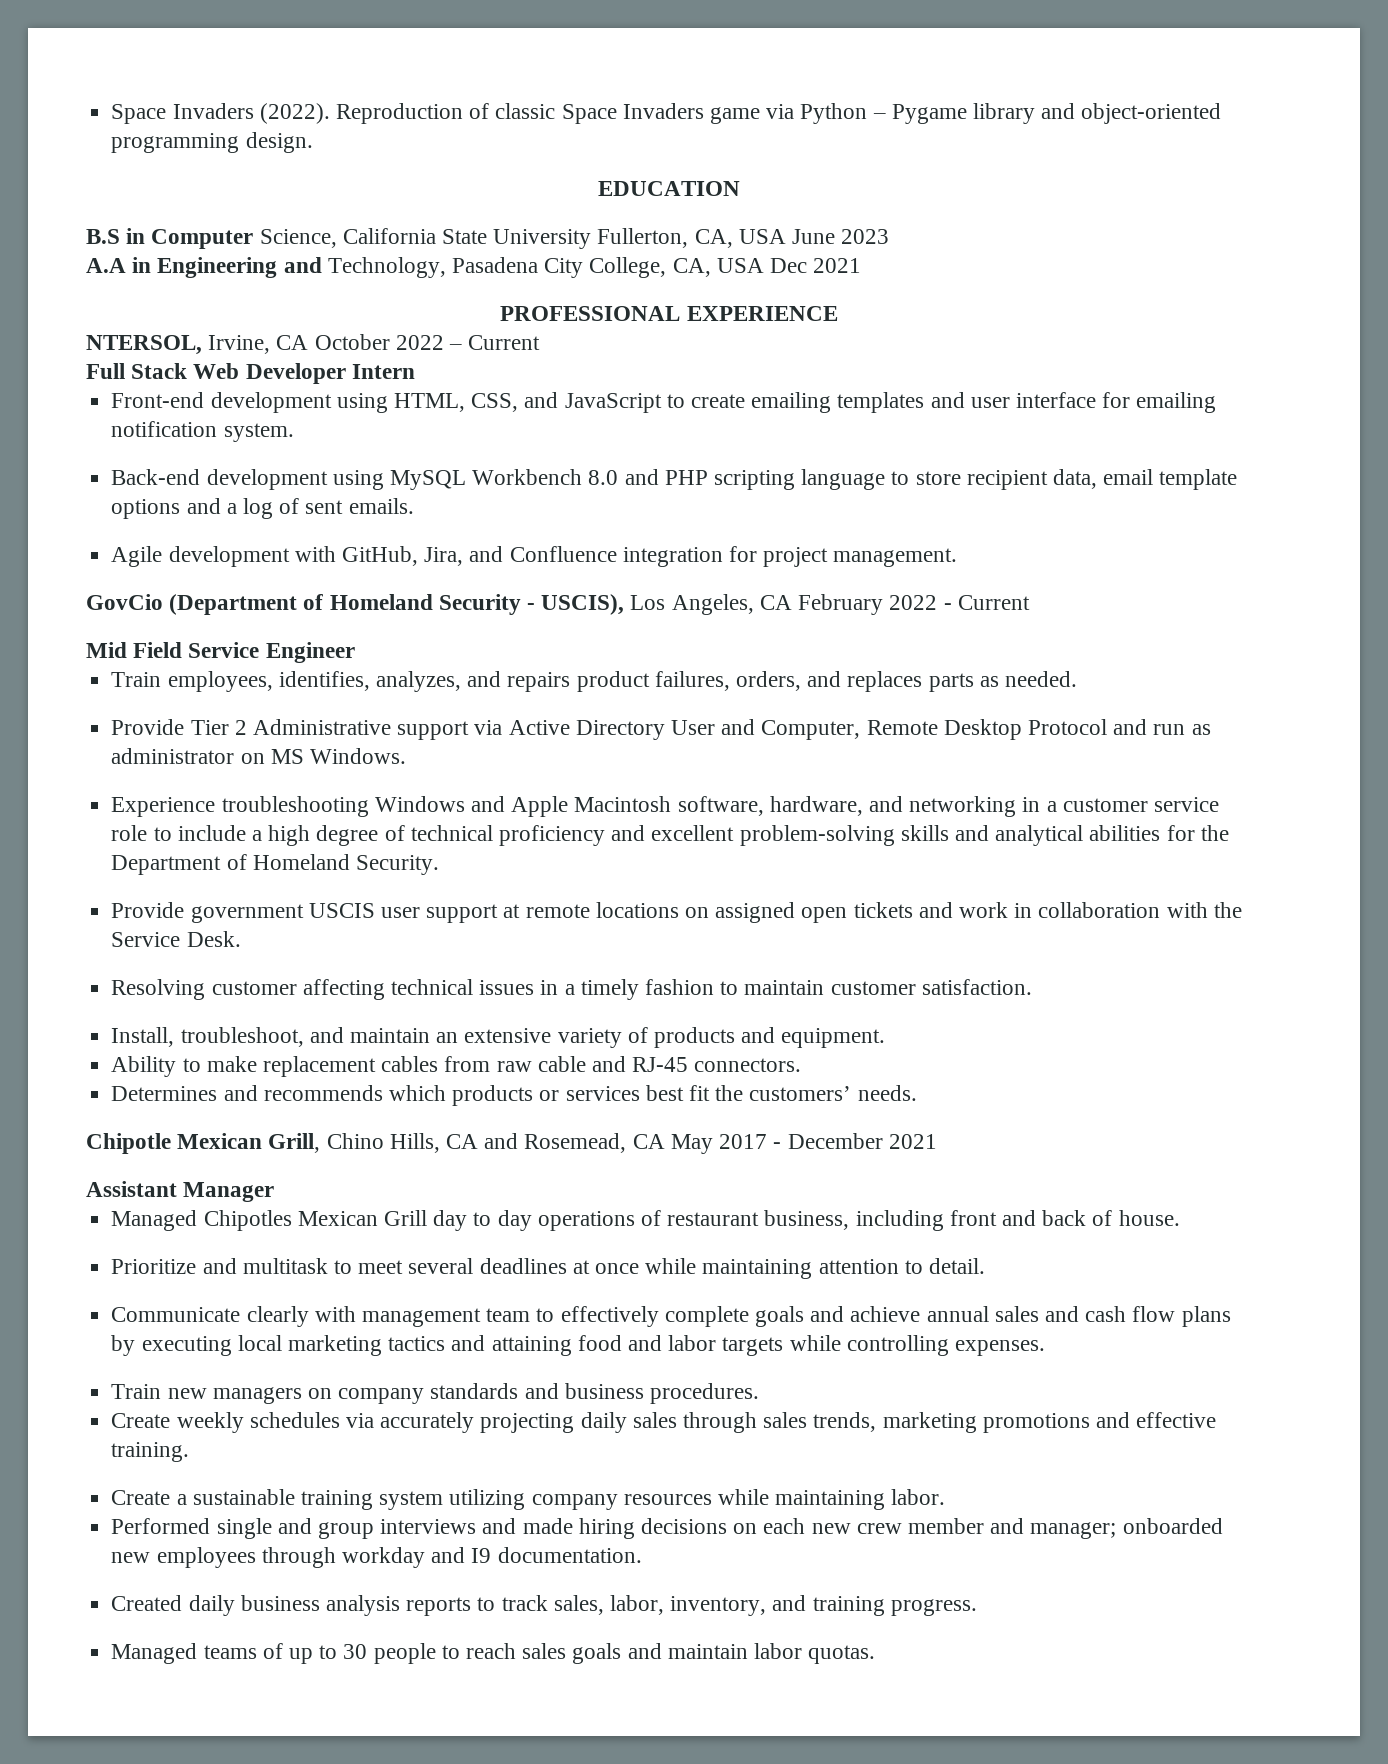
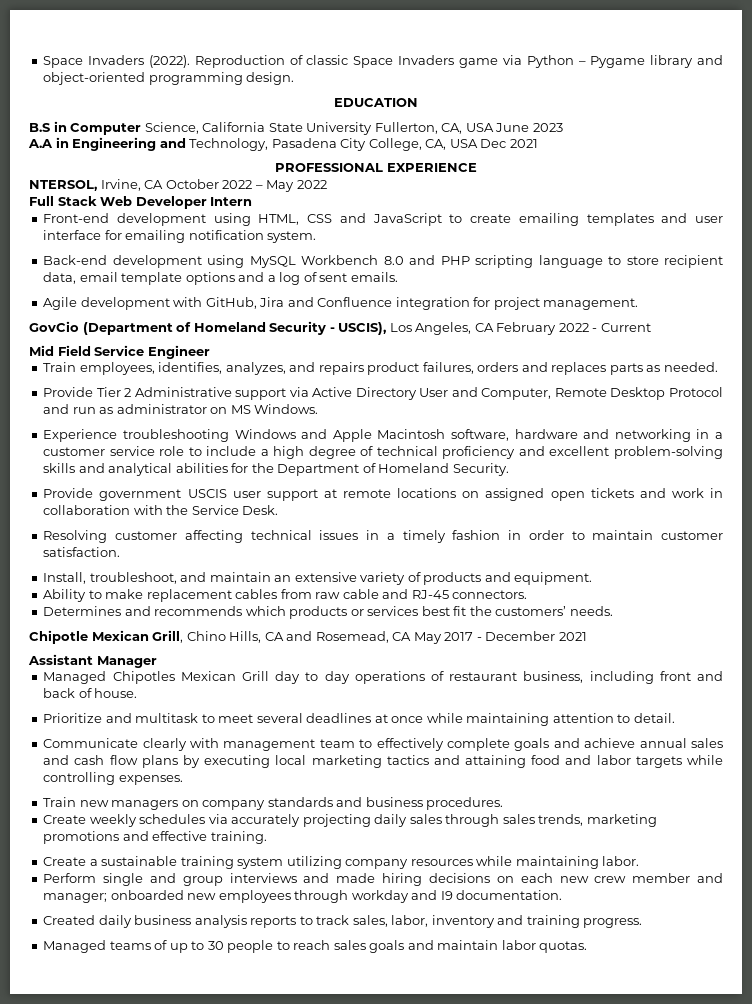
- NTERSOL, Irvine, CA October 2022 – Current
+ NTERSOL, Irvine, CA October 2022 – May 2022
- Front-end development using HTML, CSS, and JavaScript to create emailing templates and user interface for emailing notification system.
+ Front-end development using HTML, CSS and JavaScript to create emailing templates and user interface for emailing notification system.
- Agile development with GitHub, Jira, and Confluence integration for project management.
+ Agile development with GitHub, Jira and Confluence integration for project management.
- Train employees, identifies, analyzes, and repairs product failures, orders, and replaces parts as needed.
+ Train employees, identifies, analyzes, and repairs product failures, orders and replaces parts as needed.
- Experience troubleshooting Windows and Apple Macintosh software, hardware, and networking in a customer service role to include a high degree of technical proficiency and excellent problem-solving skills and analytical abilities for the Department of Homeland Security.
+ Experience troubleshooting Windows and Apple Macintosh software, hardware and networking in a customer service role to include a high degree of technical proficiency and excellent problem-solving skills and analytical abilities for the Department of Homeland Security.
- Resolving customer affecting technical issues in a timely fashion to maintain customer satisfaction.
+ Resolving customer affecting technical issues in a timely fashion in order to maintain customer satisfaction.
- Performed single and group interviews and made hiring decisions on each new crew member and manager; onboarded new employees through workday and I9 documentation.
+ Perform single and group interviews and made hiring decisions on each new crew member and manager; onboarded new employees through workday and I9 documentation.
- Created daily business analysis reports to track sales, labor, inventory, and training progress.
+ Created daily business analysis reports to track sales, labor, inventory and training progress.

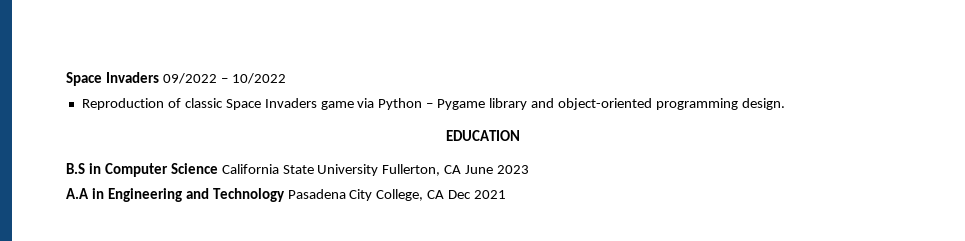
- Space Invaders (2022). Reproduction of classic Space Invaders game via Python – Pygame library and object-oriented programming design.
+ Space Invaders 09/2022 – 10/2022
+ Reproduction of classic Space Invaders game via Python – Pygame library and object-oriented programming design.
- B.S in Computer Science, California State University Fullerton, CA, USA June 2023
+ B.S in Computer Science California State University Fullerton, CA June 2023
- A.A in Engineering and Technology, Pasadena City College, CA, USA Dec 2021
+ A.A in Engineering and Technology Pasadena City College, CA Dec 2021
- PROFESSIONAL EXPERIENCE
- NTERSOL, Irvine, CA October 2022 – May 2022
- Full Stack Web Developer Intern
- Front-end development using HTML, CSS and JavaScript to create emailing templates and user interface for emailing notification system.
- Back-end development using MySQL Workbench 8.0 and PHP scripting language to store recipient data, email template options and a log of sent emails.
- Agile development with GitHub, Jira and Confluence integration for project management.
- GovCio (Department of Homeland Security - USCIS), Los Angeles, CA February 2022 - Current
- Mid Field Service Engineer
- Train employees, identifies, analyzes, and repairs product failures, orders and replaces parts as needed.
- Provide Tier 2 Administrative support via Active Directory User and Computer, Remote Desktop Protocol and run as administrator on MS Windows.
- Experience troubleshooting Windows and Apple Macintosh software, hardware and networking in a customer service role to include a high degree of technical proficiency and excellent problem-solving skills and analytical abilities for the Department of Homeland Security.
- Provide government USCIS user support at remote locations on assigned open tickets and work in collaboration with the Service Desk.
- Resolving customer affecting technical issues in a timely fashion in order to maintain customer satisfaction.
- Install, troubleshoot, and maintain an extensive variety of products and equipment.
- Ability to make replacement cables from raw cable and RJ-45 connectors.
- Determines and recommends which products or services best fit the customers’ needs.
- Chipotle Mexican Grill, Chino Hills, CA and Rosemead, CA May 2017 - December 2021
- Assistant Manager
- Managed Chipotles Mexican Grill day to day operations of restaurant business, including front and back of house.
- Prioritize and multitask to meet several deadlines at once while maintaining attention to detail.
- Communicate clearly with management team to effectively complete goals and achieve annual sales and cash flow plans by executing local marketing tactics and attaining food and labor targets while controlling expenses.
- Train new managers on company standards and business procedures.
- Create weekly schedules via accurately projecting daily sales through sales trends, marketing promotions and effective training.
- Create a sustainable training system utilizing company resources while maintaining labor.
- Perform single and group interviews and made hiring decisions on each new crew member and manager; onboarded new employees through workday and I9 documentation.
- Created daily business analysis reports to track sales, labor, inventory and training progress.
- Managed teams of up to 30 people to reach sales goals and maintain labor quotas.

